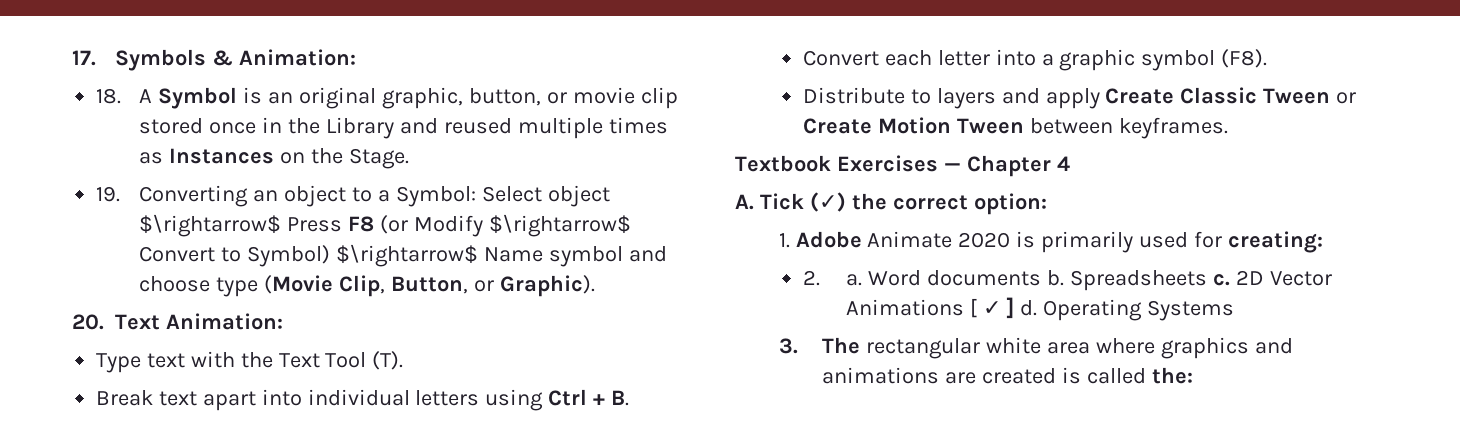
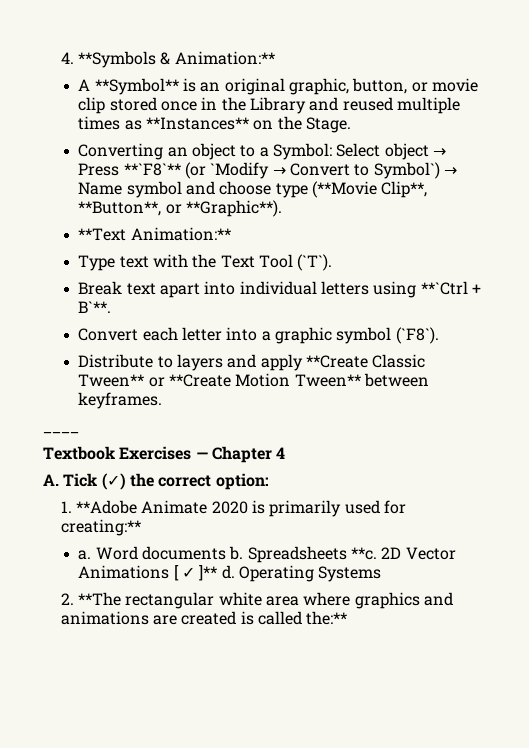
- 17. Symbols & Animation:
- 18. A Symbol is an original graphic, button, or movie clip stored once in the Library and reused multiple times as Instances on the Stage.
+ 4. **Symbols & Animation:**
+ A **Symbol** is an original graphic, button, or movie clip stored once in the Library and reused multiple times as **Instances** on the Stage.
- 19. Converting an object to a Symbol: Select object $\rightarrow$ Press F8 (or Modify $\rightarrow$ Convert to Symbol) $\rightarrow$ Name symbol and choose type (Movie Clip, Button, or Graphic).
- 20. Text Animation:
+ Converting an object to a Symbol: Select object → Press **`F8`** (or `Modify → Convert to Symbol`) → Name symbol and choose type (**Movie Clip**, **Button**, or **Graphic**).
+ **Text Animation:**
- Type text with the Text Tool (T).
+ Type text with the Text Tool (`T`).
- Break text apart into individual letters using Ctrl + B.
+ Break text apart into individual letters using **`Ctrl + B`**.
- Convert each letter into a graphic symbol (F8).
+ Convert each letter into a graphic symbol (`F8`).
- Distribute to layers and apply Create Classic Tween or Create Motion Tween between keyframes.
+ Distribute to layers and apply **Create Classic Tween** or **Create Motion Tween** between keyframes.
+ ____
- 1. Adobe Animate 2020 is primarily used for creating:
- 2. a.
+ 1. **Adobe Animate 2020 is primarily used for creating:**
+ a.
- Spreadsheets c.
+ Spreadsheets **c.
- 2D Vector Animations [ ✓ ] d.
+ 2D Vector Animations [ ✓ ]** d.
- 3. The rectangular white area where graphics and animations are created is called the:
+ 2. **The rectangular white area where graphics and animations are created is called the:**

